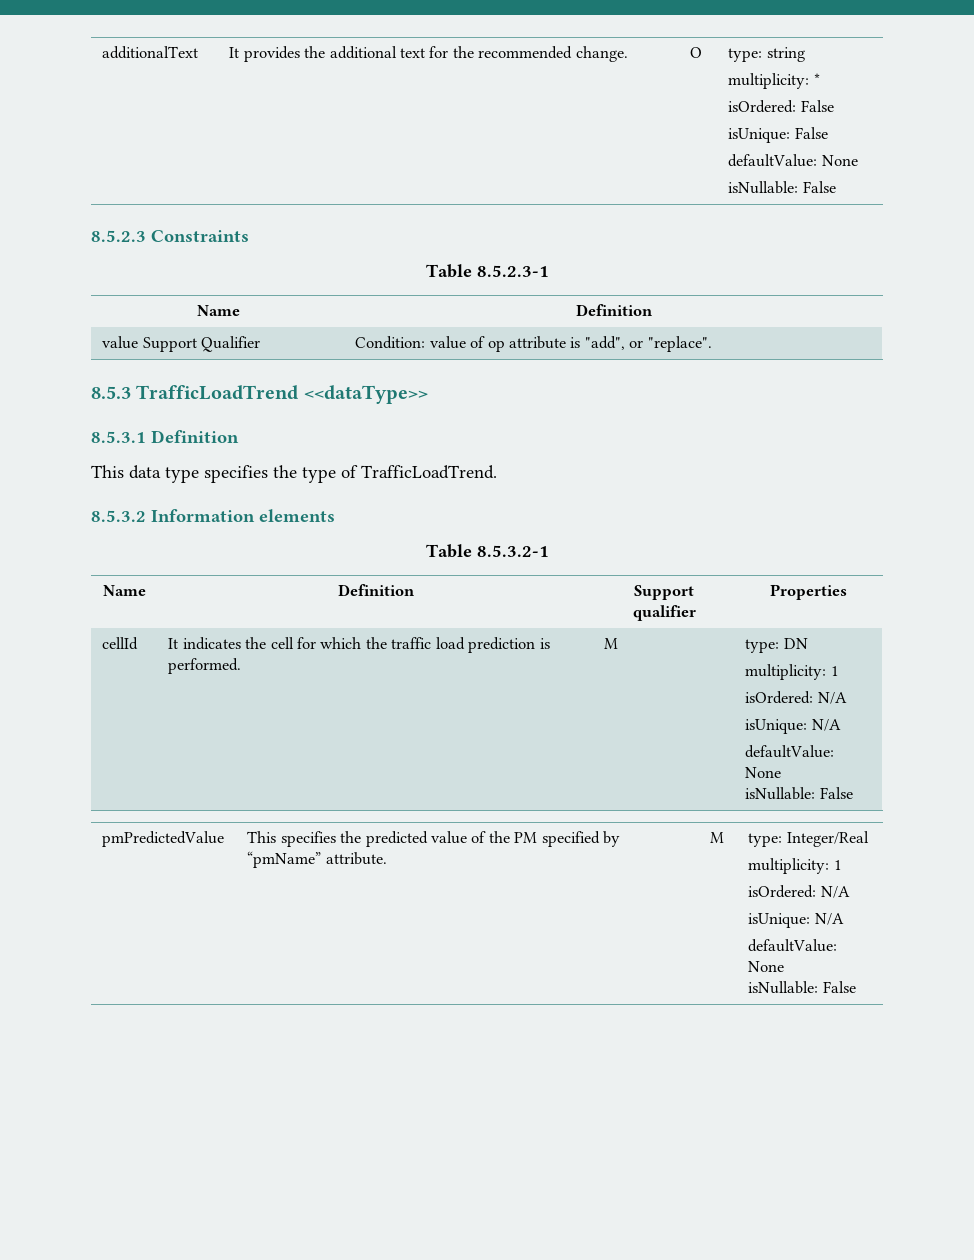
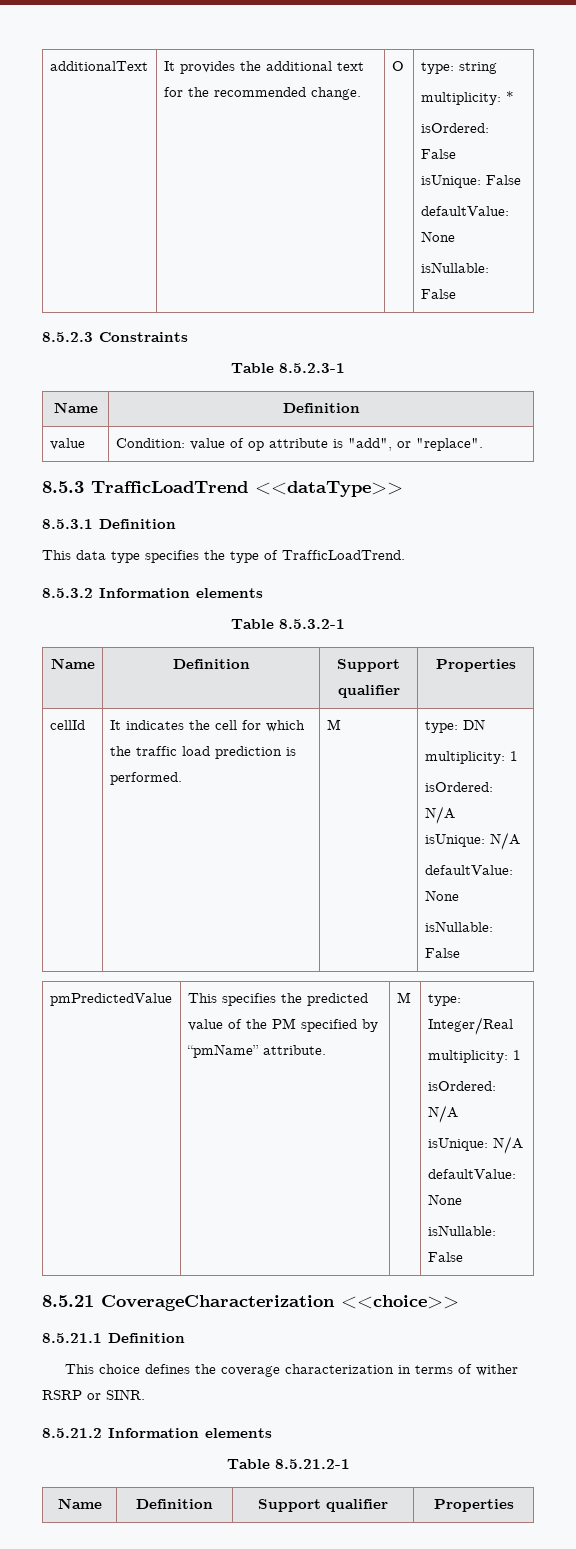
- value Support Qualifier | Condition: value of op attribute is "add", or "replace".
+ value | Condition: value of op attribute is "add", or "replace".
+ 8.5.21 CoverageCharacterization <<choice>>
+ 8.5.21.1 Definition
+ This choice defines the coverage characterization in terms of wither RSRP or SINR.
+ 8.5.21.2 Information elements
+ Table 8.5.21.2-1
+ Name | Definition | Support qualifier | Properties

